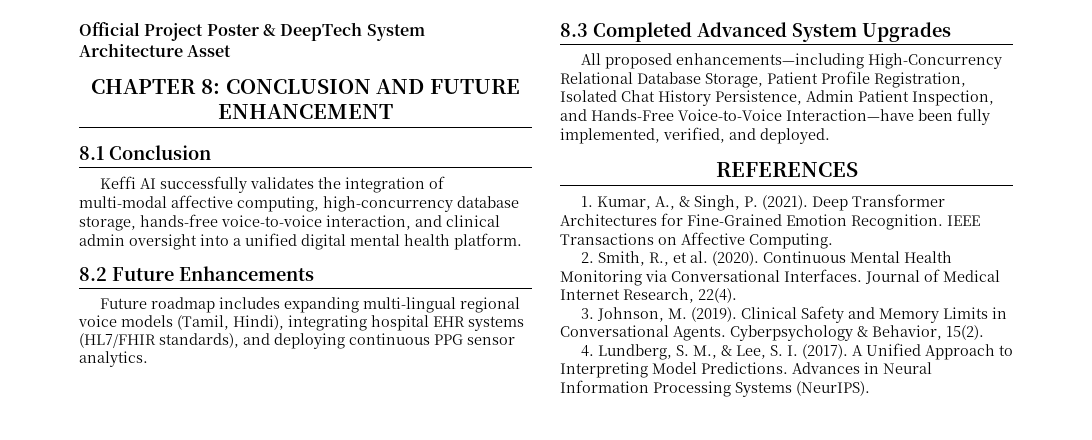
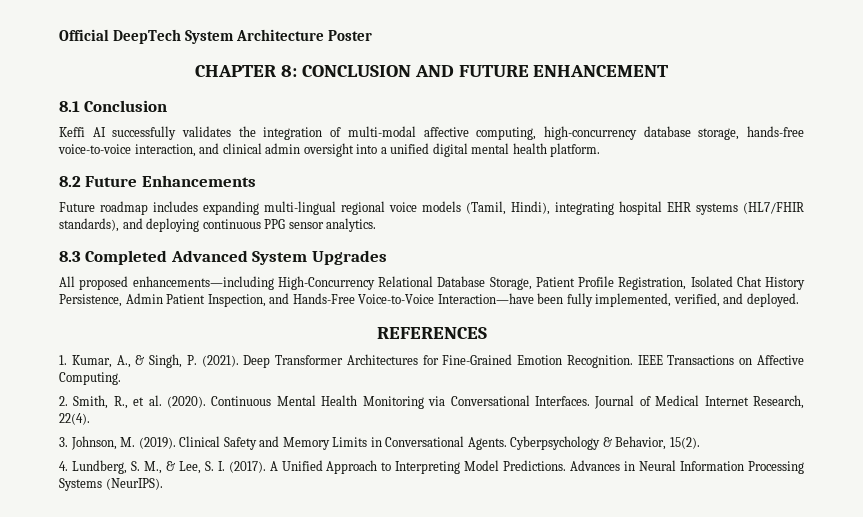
- Official Project Poster & DeepTech System Architecture Asset
+ Official DeepTech System Architecture Poster

